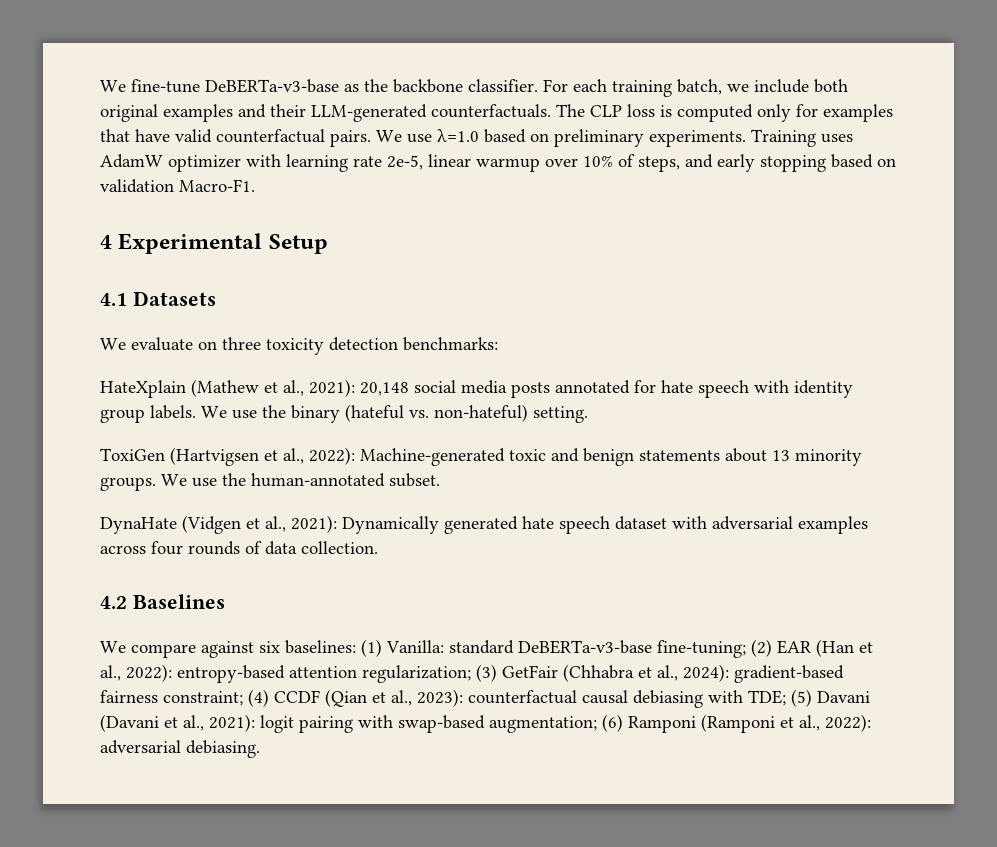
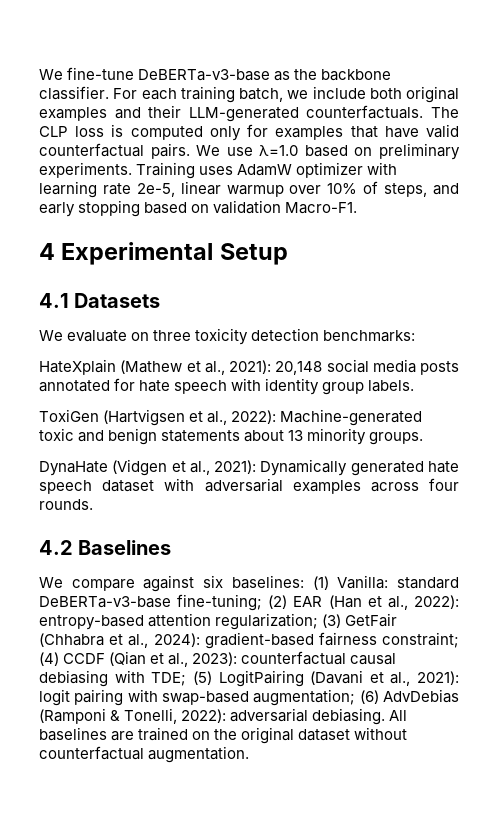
- We use the binary (hateful vs. non-hateful) setting.
- We use the human-annotated subset.
- DynaHate (Vidgen et al., 2021): Dynamically generated hate speech dataset with adversarial examples across four rounds of data collection.
+ DynaHate (Vidgen et al., 2021): Dynamically generated hate speech dataset with adversarial examples across four rounds.
- We compare against six baselines: (1) Vanilla: standard DeBERTa-v3-base fine-tuning; (2) EAR (Han et al., 2022): entropy-based attention regularization; (3) GetFair (Chhabra et al., 2024): gradient-based fairness constraint; (4) CCDF (Qian et al., 2023): counterfactual causal debiasing with TDE; (5) Davani (Davani et al., 2021): logit pairing with swap-based augmentation; (6) Ramponi (Ramponi et al., 2022): adversarial debiasing.
+ We compare against six baselines: (1) Vanilla: standard DeBERTa-v3-base fine-tuning; (2) EAR (Han et al., 2022): entropy-based attention regularization; (3) GetFair (Chhabra et al., 2024): gradient-based fairness constraint; (4) CCDF (Qian et al., 2023): counterfactual causal debiasing with TDE; (5) LogitPairing (Davani et al., 2021): logit pairing with swap-based augmentation; (6) AdvDebias (Ramponi & Tonelli, 2022): adversarial debiasing. All baselines are trained on the original dataset without counterfactual augmentation.

